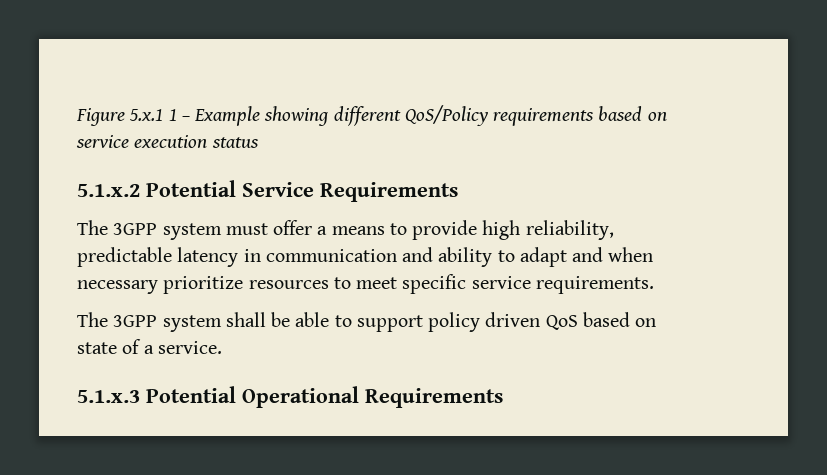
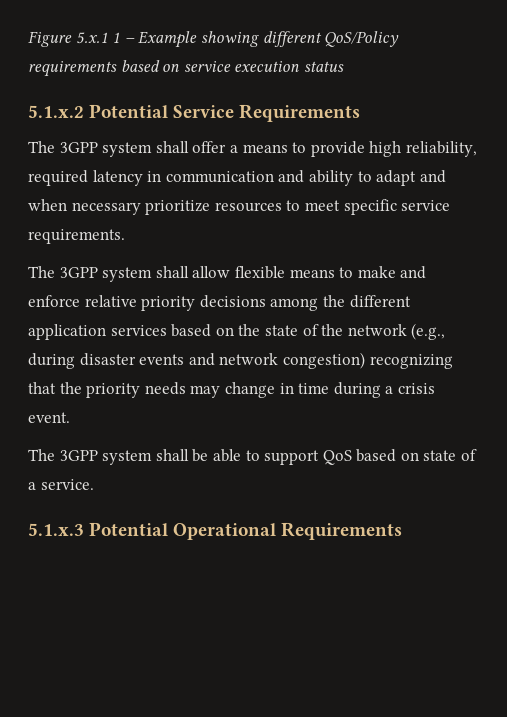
- The 3GPP system must offer a means to provide high reliability, predictable latency in communication and ability to adapt and when necessary prioritize resources to meet specific service requirements.
+ The 3GPP system shall offer a means to provide high reliability, required latency in communication and ability to adapt and when necessary prioritize resources to meet specific service requirements.
+ The 3GPP system shall allow flexible means to make and enforce relative priority decisions among the different application services based on the state of the network (e.g., during disaster events and network congestion) recognizing that the priority needs may change in time during a crisis event.
- The 3GPP system shall be able to support policy driven QoS based on state of a service.
+ The 3GPP system shall be able to support QoS based on state of a service.

